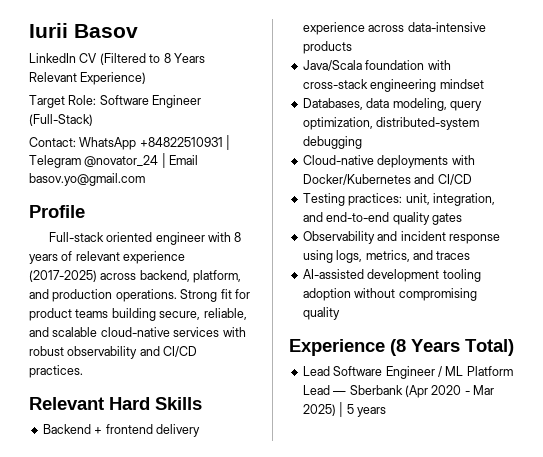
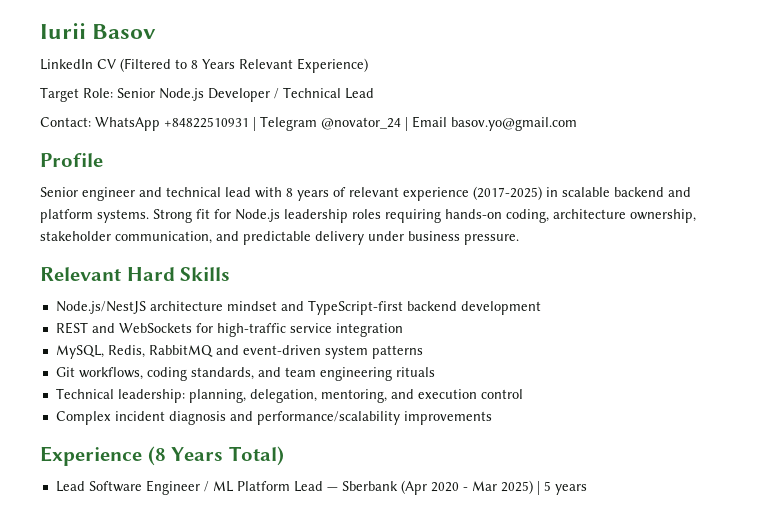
- Target Role: Software Engineer (Full-Stack)
+ Target Role: Senior Node.js Developer / Technical Lead
- Full-stack oriented engineer with 8 years of relevant experience (2017-2025) across backend, platform, and production operations. Strong fit for product teams building secure, reliable, and scalable cloud-native services with robust observability and CI/CD practices.
+ Senior engineer and technical lead with 8 years of relevant experience (2017-2025) in scalable backend and platform systems. Strong fit for Node.js leadership roles requiring hands-on coding, architecture ownership, stakeholder communication, and predictable delivery under business pressure.
  Relevant Hard Skills
- Backend + frontend delivery experience across data-intensive products
- Java/Scala foundation with cross-stack engineering mindset
- Databases, data modeling, query optimization, distributed-system debugging
- Cloud-native deployments with Docker/Kubernetes and CI/CD
- Testing practices: unit, integration, and end-to-end quality gates
- Observability and incident response using logs, metrics, and traces
- AI-assisted development tooling adoption without compromising quality
+ Node.js/NestJS architecture mindset and TypeScript-first backend development
+ REST and WebSockets for high-traffic service integration
+ MySQL, Redis, RabbitMQ and event-driven system patterns
+ Git workflows, coding standards, and team engineering rituals
+ Technical leadership: planning, delegation, mentoring, and execution control
+ Complex incident diagnosis and performance/scalability improvements

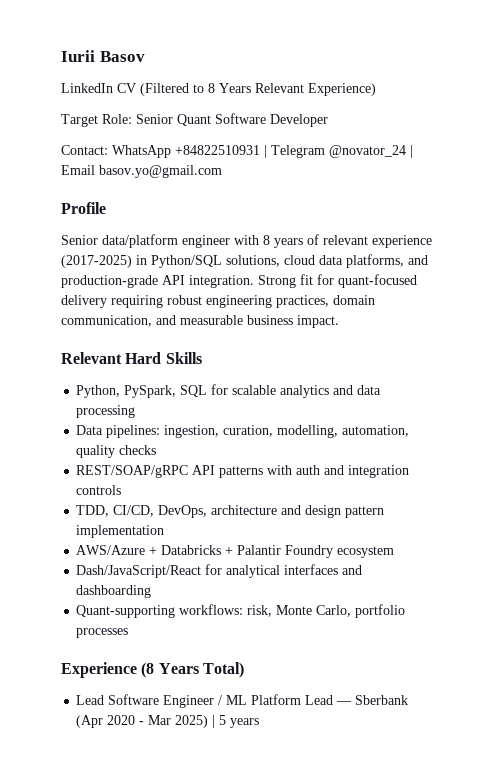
- Target Role: Senior Node.js Developer / Technical Lead
+ Target Role: Senior Quant Software Developer
- Senior engineer and technical lead with 8 years of relevant experience (2017-2025) in scalable backend and platform systems. Strong fit for Node.js leadership roles requiring hands-on coding, architecture ownership, stakeholder communication, and predictable delivery under business pressure.
+ Senior data/platform engineer with 8 years of relevant experience (2017-2025) in Python/SQL solutions, cloud data platforms, and production-grade API integration. Strong fit for quant-focused delivery requiring robust engineering practices, domain communication, and measurable business impact.
  Relevant Hard Skills
- Node.js/NestJS architecture mindset and TypeScript-first backend development
- REST and WebSockets for high-traffic service integration
- MySQL, Redis, RabbitMQ and event-driven system patterns
- Git workflows, coding standards, and team engineering rituals
- Technical leadership: planning, delegation, mentoring, and execution control
- Complex incident diagnosis and performance/scalability improvements
+ Python, PySpark, SQL for scalable analytics and data processing
+ Data pipelines: ingestion, curation, modelling, automation, quality checks
+ REST/SOAP/gRPC API patterns with auth and integration controls
+ TDD, CI/CD, DevOps, architecture and design pattern implementation
+ AWS/Azure + Databricks + Palantir Foundry ecosystem
+ Dash/JavaScript/React for analytical interfaces and dashboarding
+ Quant-supporting workflows: risk, Monte Carlo, portfolio processes

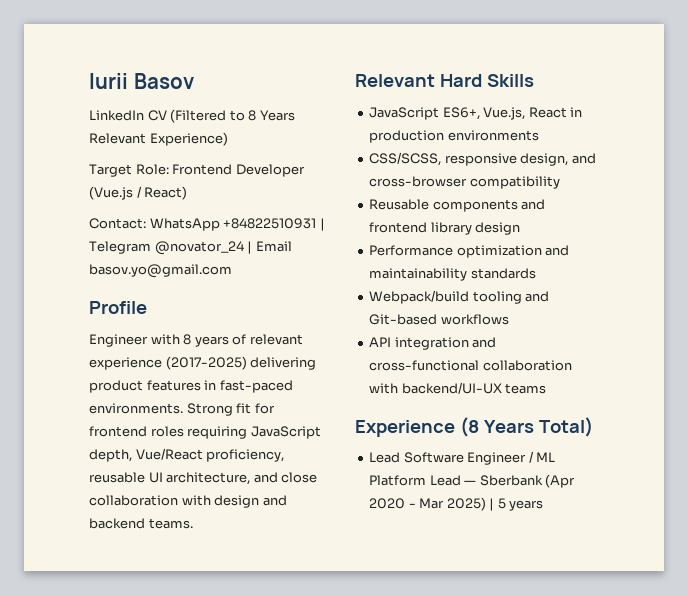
- Target Role: Senior Quant Software Developer
+ Target Role: Frontend Developer (Vue.js / React)
- Senior data/platform engineer with 8 years of relevant experience (2017-2025) in Python/SQL solutions, cloud data platforms, and production-grade API integration. Strong fit for quant-focused delivery requiring robust engineering practices, domain communication, and measurable business impact.
+ Engineer with 8 years of relevant experience (2017-2025) delivering product features in fast-paced environments. Strong fit for frontend roles requiring JavaScript depth, Vue/React proficiency, reusable UI architecture, and close collaboration with design and backend teams.
  Relevant Hard Skills
- Python, PySpark, SQL for scalable analytics and data processing
- Data pipelines: ingestion, curation, modelling, automation, quality checks
- REST/SOAP/gRPC API patterns with auth and integration controls
- TDD, CI/CD, DevOps, architecture and design pattern implementation
- AWS/Azure + Databricks + Palantir Foundry ecosystem
- Dash/JavaScript/React for analytical interfaces and dashboarding
- Quant-supporting workflows: risk, Monte Carlo, portfolio processes
+ JavaScript ES6+, Vue.js, React in production environments
+ CSS/SCSS, responsive design, and cross-browser compatibility
+ Reusable components and frontend library design
+ Performance optimization and maintainability standards
+ Webpack/build tooling and Git-based workflows
+ API integration and cross-functional collaboration with backend/UI-UX teams

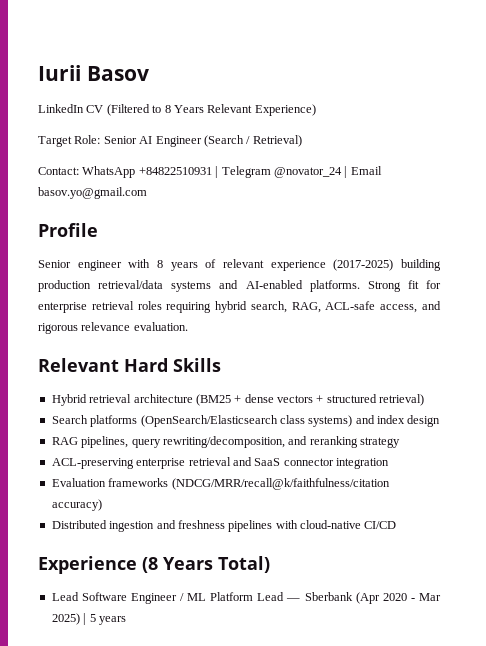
- Target Role: Frontend Developer (Vue.js / React)
+ Target Role: Senior AI Engineer (Search / Retrieval)
- Engineer with 8 years of relevant experience (2017-2025) delivering product features in fast-paced environments. Strong fit for frontend roles requiring JavaScript depth, Vue/React proficiency, reusable UI architecture, and close collaboration with design and backend teams.
+ Senior engineer with 8 years of relevant experience (2017-2025) building production retrieval/data systems and AI-enabled platforms. Strong fit for enterprise retrieval roles requiring hybrid search, RAG, ACL-safe access, and rigorous relevance evaluation.
  Relevant Hard Skills
- JavaScript ES6+, Vue.js, React in production environments
- CSS/SCSS, responsive design, and cross-browser compatibility
- Reusable components and frontend library design
- Performance optimization and maintainability standards
- Webpack/build tooling and Git-based workflows
- API integration and cross-functional collaboration with backend/UI-UX teams
+ Hybrid retrieval architecture (BM25 + dense vectors + structured retrieval)
+ Search platforms (OpenSearch/Elasticsearch class systems) and index design
+ RAG pipelines, query rewriting/decomposition, and reranking strategy
+ ACL-preserving enterprise retrieval and SaaS connector integration
+ Evaluation frameworks (NDCG/MRR/recall@k/faithfulness/citation accuracy)
+ Distributed ingestion and freshness pipelines with cloud-native CI/CD

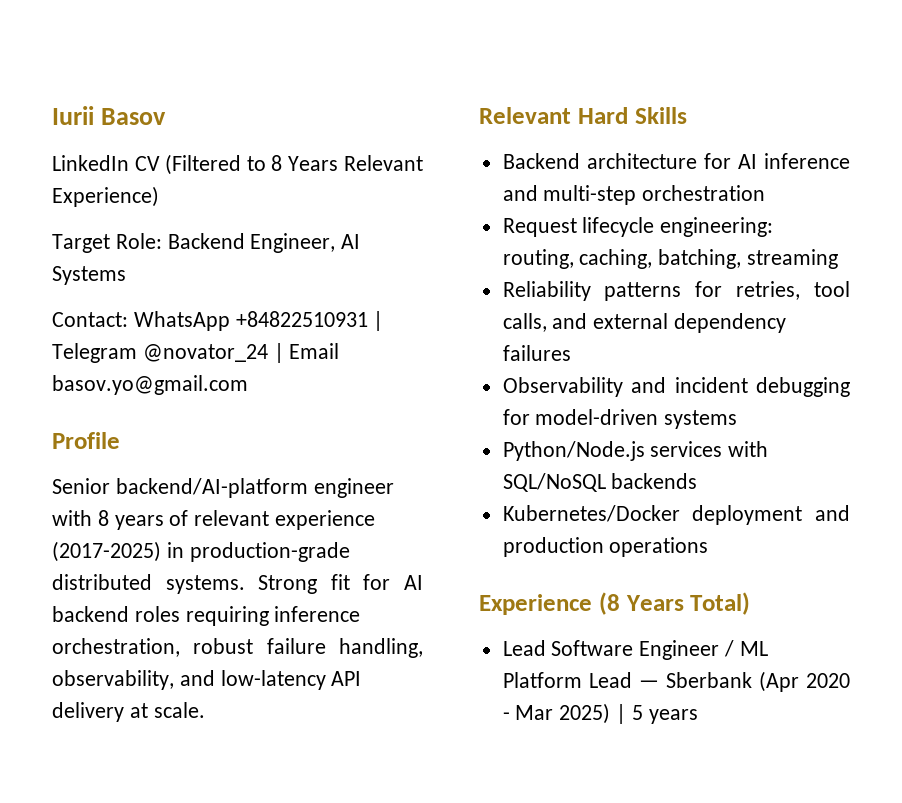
- Target Role: Senior AI Engineer (Search / Retrieval)
+ Target Role: Backend Engineer, AI Systems
- Senior engineer with 8 years of relevant experience (2017-2025) building production retrieval/data systems and AI-enabled platforms. Strong fit for enterprise retrieval roles requiring hybrid search, RAG, ACL-safe access, and rigorous relevance evaluation.
+ Senior backend/AI-platform engineer with 8 years of relevant experience (2017-2025) in production-grade distributed systems. Strong fit for AI backend roles requiring inference orchestration, robust failure handling, observability, and low-latency API delivery at scale.
  Relevant Hard Skills
- Hybrid retrieval architecture (BM25 + dense vectors + structured retrieval)
- Search platforms (OpenSearch/Elasticsearch class systems) and index design
- RAG pipelines, query rewriting/decomposition, and reranking strategy
- ACL-preserving enterprise retrieval and SaaS connector integration
- Evaluation frameworks (NDCG/MRR/recall@k/faithfulness/citation accuracy)
- Distributed ingestion and freshness pipelines with cloud-native CI/CD
+ Backend architecture for AI inference and multi-step orchestration
+ Request lifecycle engineering: routing, caching, batching, streaming
+ Reliability patterns for retries, tool calls, and external dependency failures
+ Observability and incident debugging for model-driven systems
+ Python/Node.js services with SQL/NoSQL backends
+ Kubernetes/Docker deployment and production operations

